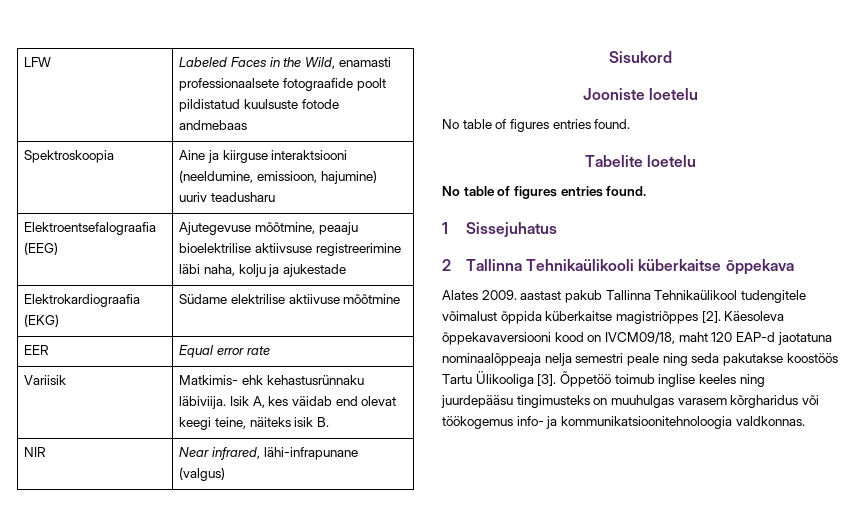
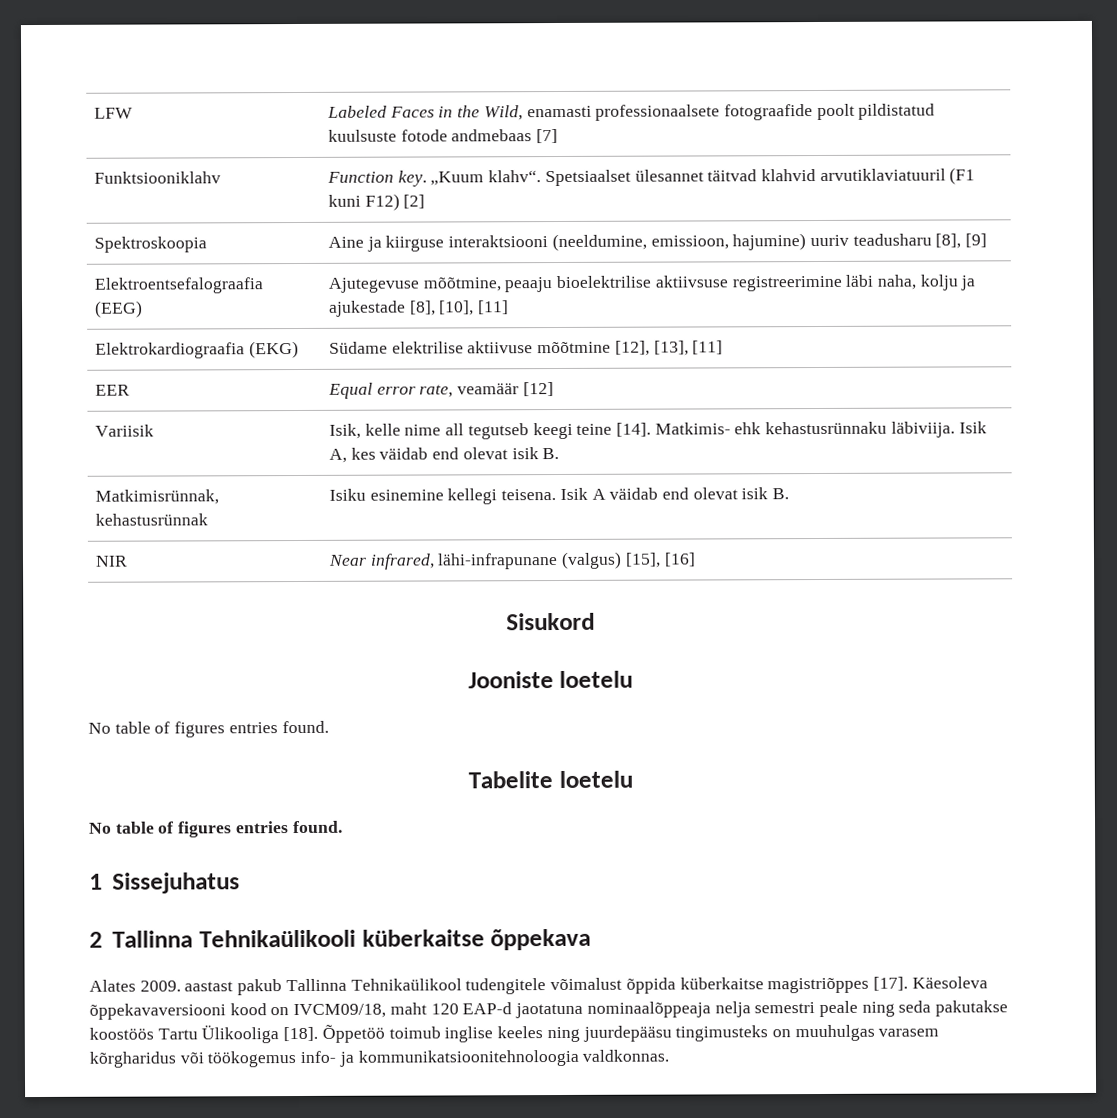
- LFW | Labeled Faces in the Wild, enamasti professionaalsete fotograafide poolt pildistatud kuulsuste fotode andmebaas
+ LFW | Labeled Faces in the Wild, enamasti professionaalsete fotograafide poolt pildistatud kuulsuste fotode andmebaas [7]
+ Funktsiooniklahv | Function key. „Kuum klahv“. Spetsiaalset ülesannet täitvad klahvid arvutiklaviatuuril (F1 kuni F12) [2]
- Spektroskoopia | Aine ja kiirguse interaktsiooni (neeldumine, emissioon, hajumine) uuriv teadusharu
+ Spektroskoopia | Aine ja kiirguse interaktsiooni (neeldumine, emissioon, hajumine) uuriv teadusharu [8], [9]
- Elektroentsefalograafia (EEG) | Ajutegevuse mõõtmine, peaaju bioelektrilise aktiivsuse registreerimine läbi naha, kolju ja ajukestade
+ Elektroentsefalograafia (EEG) | Ajutegevuse mõõtmine, peaaju bioelektrilise aktiivsuse registreerimine läbi naha, kolju ja ajukestade [8], [10], [11]
- Elektrokardiograafia (EKG) | Südame elektrilise aktiivuse mõõtmine
+ Elektrokardiograafia (EKG) | Südame elektrilise aktiivuse mõõtmine [12], [13], [11]
- EER | Equal error rate
- Variisik | Matkimis- ehk kehastusrünnaku läbiviija. Isik A, kes väidab end olevat keegi teine, näiteks isik B.
+ EER | Equal error rate, veamäär [12]
+ Variisik | Isik, kelle nime all tegutseb keegi teine [14]. Matkimis- ehk kehastusrünnaku läbiviija. Isik A, kes väidab end olevat isik B.
+ Matkimisrünnak, kehastusrünnak | Isiku esinemine kellegi teisena. Isik A väidab end olevat isik B.
- NIR | Near infrared, lähi-infrapunane (valgus)
+ NIR | Near infrared, lähi-infrapunane (valgus) [15], [16]
- Alates 2009. aastast pakub Tallinna Tehnikaülikool tudengitele võimalust õppida küberkaitse magistriõppes [2].
+ Alates 2009. aastast pakub Tallinna Tehnikaülikool tudengitele võimalust õppida küberkaitse magistriõppes [17].
- Käesoleva õppekavaversiooni kood on IVCM09/18, maht 120 EAP-d jaotatuna nominaalõppeaja nelja semestri peale ning seda pakutakse koostöös Tartu Ülikooliga [3].
+ Käesoleva õppekavaversiooni kood on IVCM09/18, maht 120 EAP-d jaotatuna nominaalõppeaja nelja semestri peale ning seda pakutakse koostöös Tartu Ülikooliga [18].

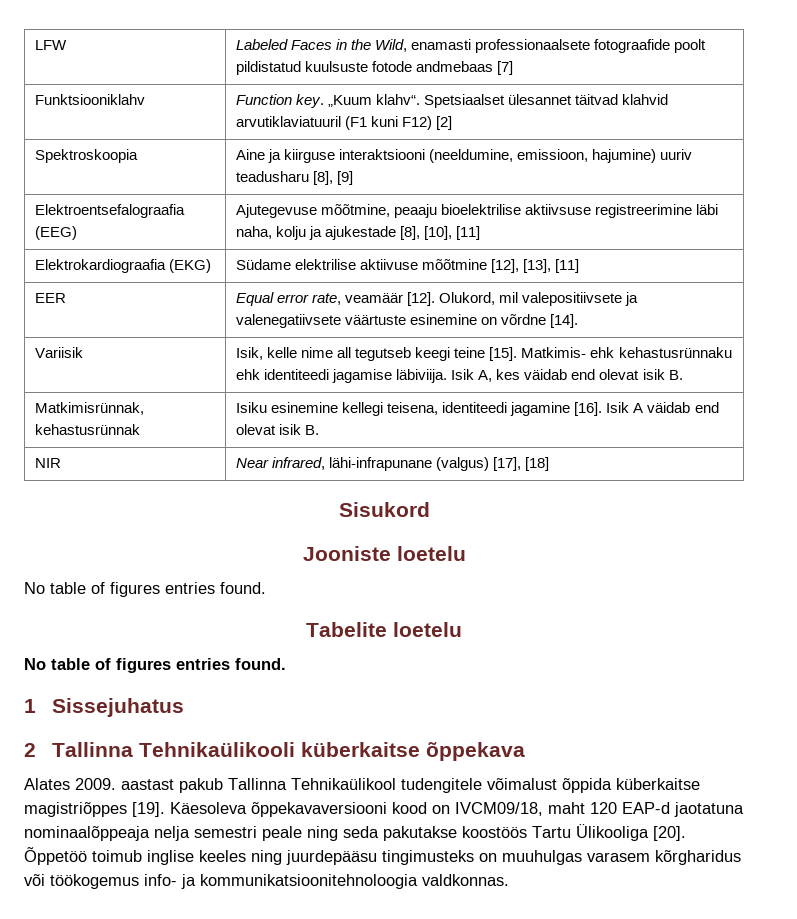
- EER | Equal error rate, veamäär [12]
+ EER | Equal error rate, veamäär [12]. Olukord, mil valepositiivsete ja valenegatiivsete väärtuste esinemine on võrdne [14].
- Variisik | Isik, kelle nime all tegutseb keegi teine [14]. Matkimis- ehk kehastusrünnaku läbiviija. Isik A, kes väidab end olevat isik B.
+ Variisik | Isik, kelle nime all tegutseb keegi teine [15]. Matkimis- ehk kehastusrünnaku ehk identiteedi jagamise läbiviija. Isik A, kes väidab end olevat isik B.
- Matkimisrünnak, kehastusrünnak | Isiku esinemine kellegi teisena. Isik A väidab end olevat isik B.
+ Matkimisrünnak, kehastusrünnak | Isiku esinemine kellegi teisena, identiteedi jagamine [16]. Isik A väidab end olevat isik B.
- NIR | Near infrared, lähi-infrapunane (valgus) [15], [16]
+ NIR | Near infrared, lähi-infrapunane (valgus) [17], [18]
- Alates 2009. aastast pakub Tallinna Tehnikaülikool tudengitele võimalust õppida küberkaitse magistriõppes [17].
+ Alates 2009. aastast pakub Tallinna Tehnikaülikool tudengitele võimalust õppida küberkaitse magistriõppes [19].
- Käesoleva õppekavaversiooni kood on IVCM09/18, maht 120 EAP-d jaotatuna nominaalõppeaja nelja semestri peale ning seda pakutakse koostöös Tartu Ülikooliga [18].
+ Käesoleva õppekavaversiooni kood on IVCM09/18, maht 120 EAP-d jaotatuna nominaalõppeaja nelja semestri peale ning seda pakutakse koostöös Tartu Ülikooliga [20].

